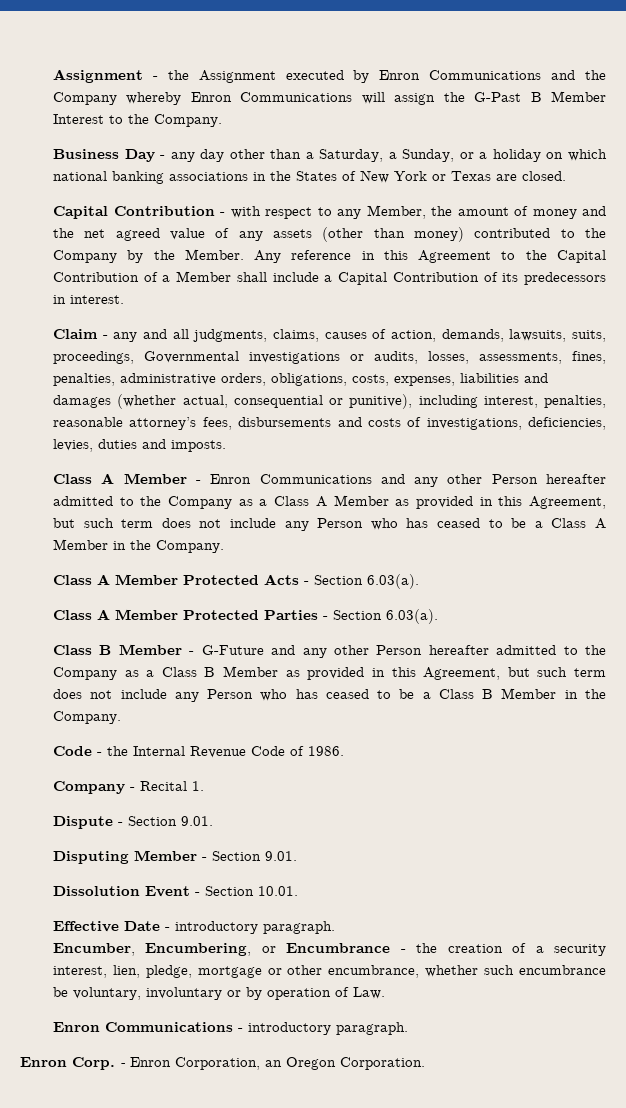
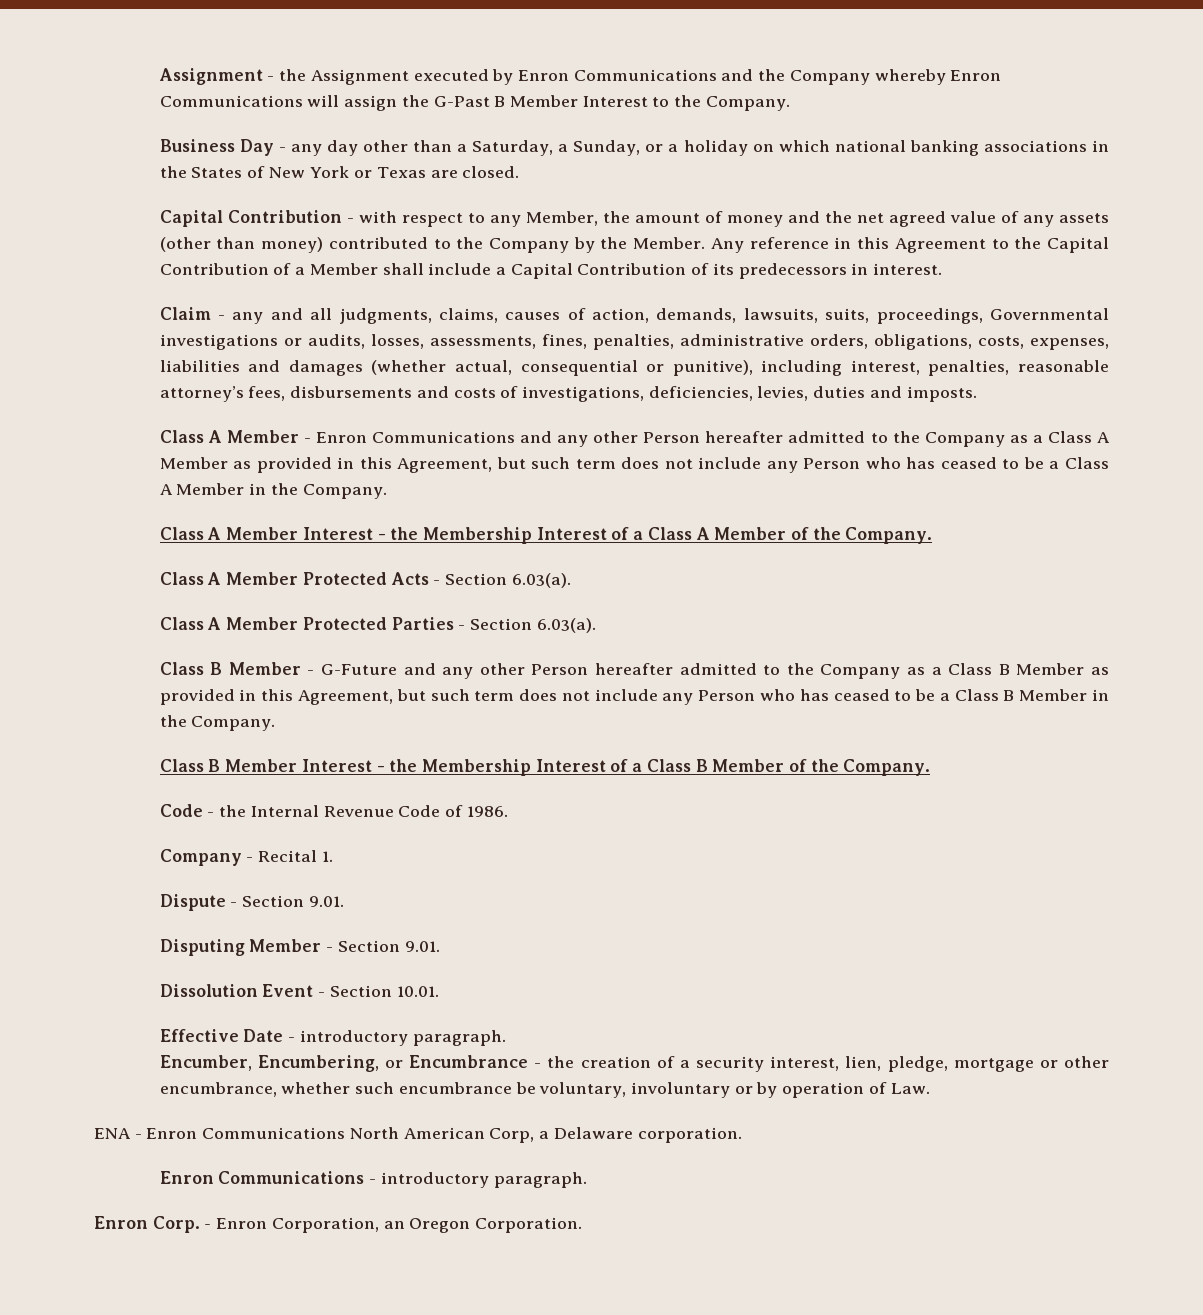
+ Class A Member Interest - the Membership Interest of a Class A Member of the Company.
+ Class B Member Interest - the Membership Interest of a Class B Member of the Company.
+ ENA - Enron Communications North American Corp, a Delaware corporation.

